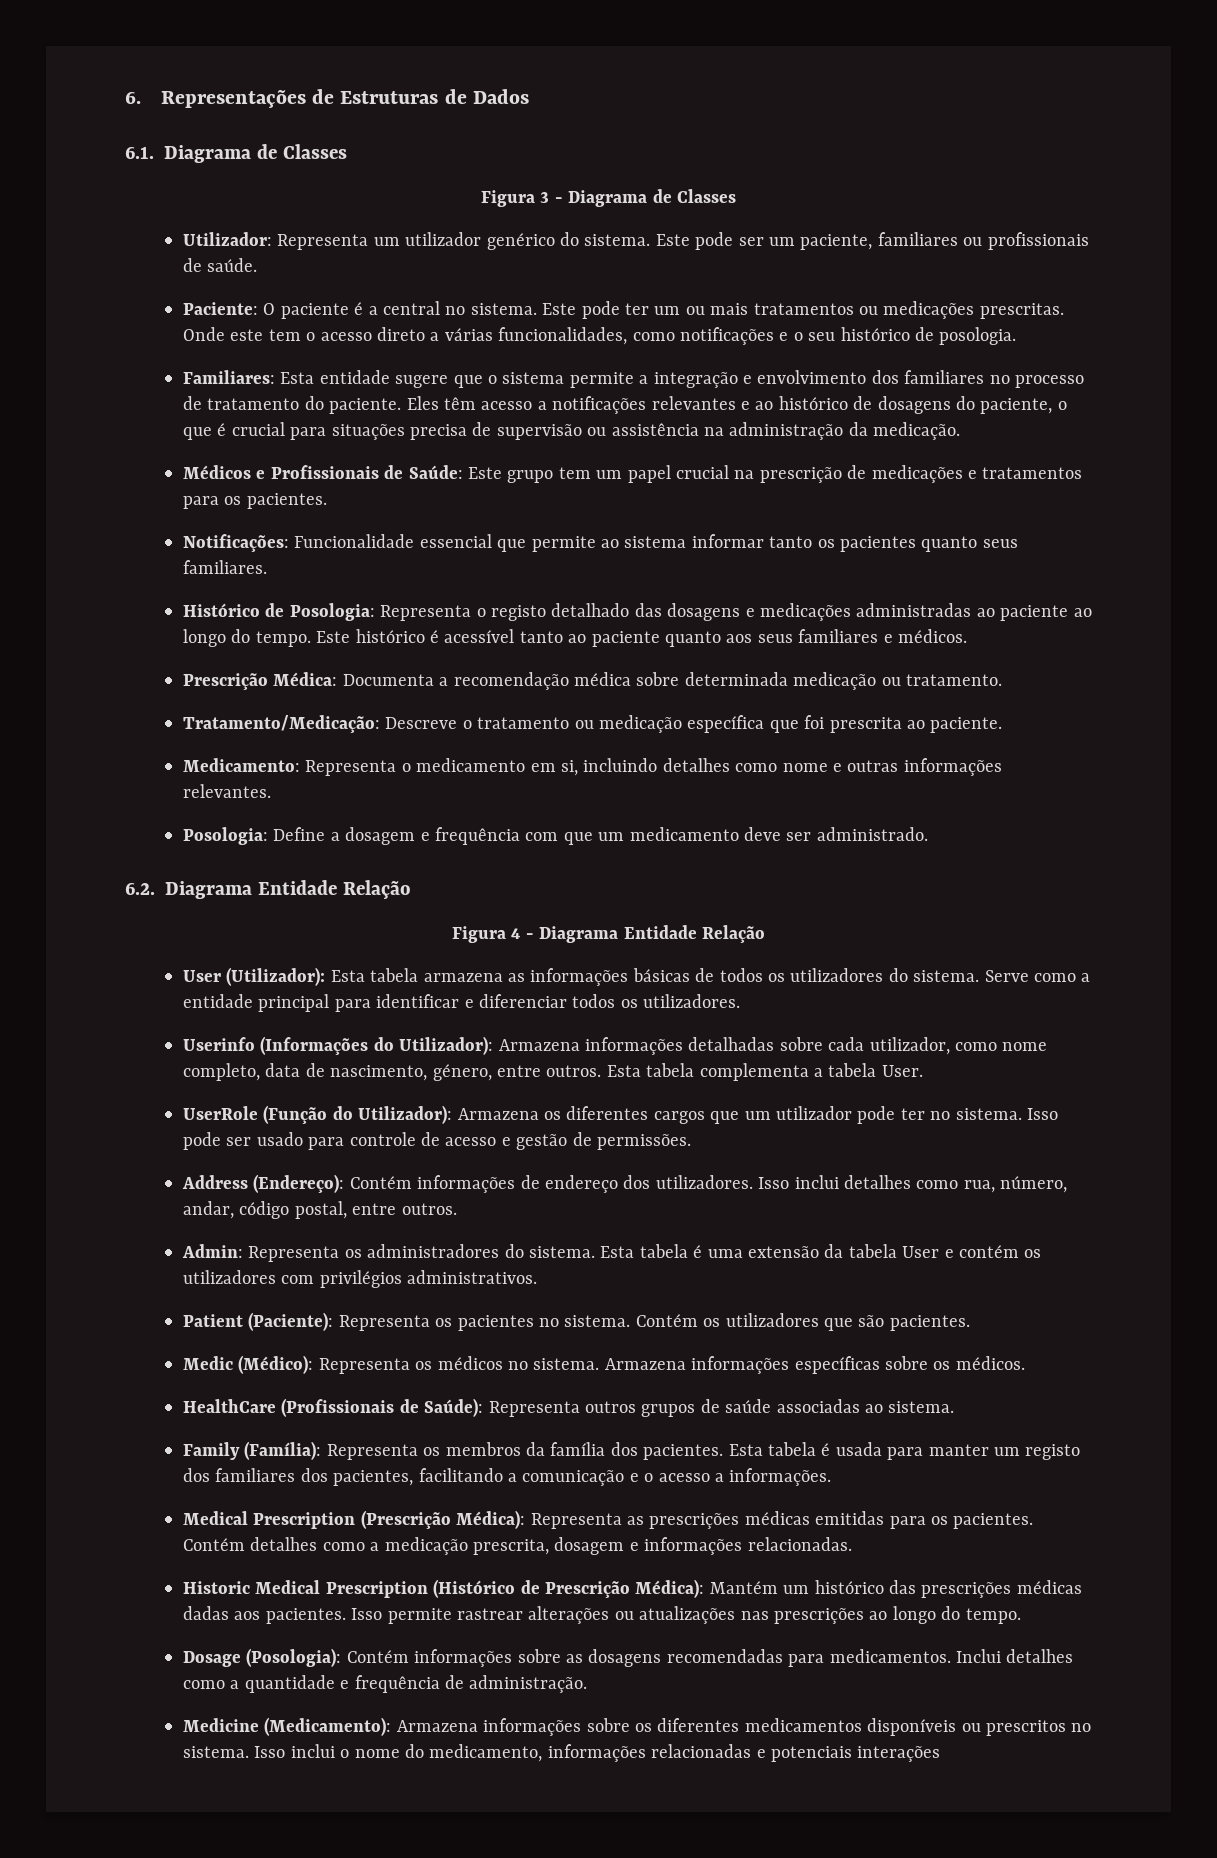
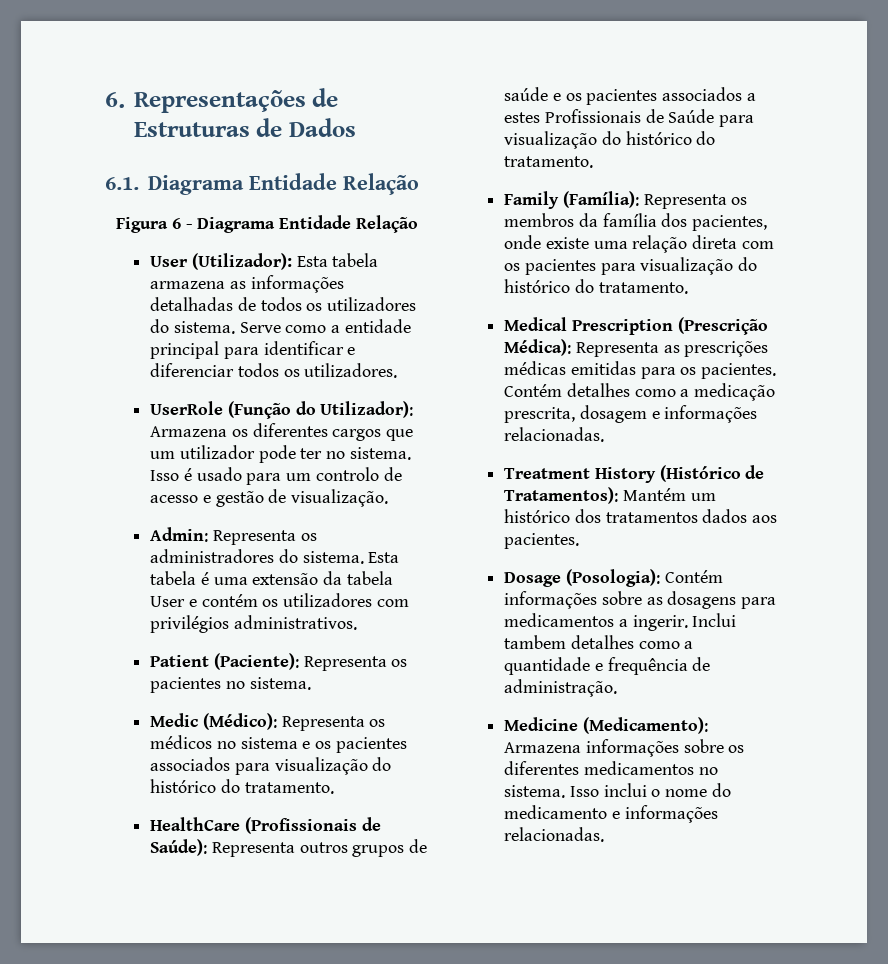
- 6.1. Diagrama de Classes
- Figura 3 - Diagrama de Classes
- Utilizador: Representa um utilizador genérico do sistema. Este pode ser um paciente, familiares ou profissionais de saúde.
- Paciente: O paciente é a central no sistema. Este pode ter um ou mais tratamentos ou medicações prescritas. Onde este tem o acesso direto a várias funcionalidades, como notificações e o seu histórico de posologia.
- Familiares: Esta entidade sugere que o sistema permite a integração e envolvimento dos familiares no processo de tratamento do paciente. Eles têm acesso a notificações relevantes e ao histórico de dosagens do paciente, o que é crucial para situações precisa de supervisão ou assistência na administração da medicação.
- Médicos e Profissionais de Saúde: Este grupo tem um papel crucial na prescrição de medicações e tratamentos para os pacientes.
- Notificações: Funcionalidade essencial que permite ao sistema informar tanto os pacientes quanto seus familiares.
- Histórico de Posologia: Representa o registo detalhado das dosagens e medicações administradas ao paciente ao longo do tempo. Este histórico é acessível tanto ao paciente quanto aos seus familiares e médicos.
- Prescrição Médica: Documenta a recomendação médica sobre determinada medicação ou tratamento.
- Tratamento/Medicação: Descreve o tratamento ou medicação específica que foi prescrita ao paciente.
- Medicamento: Representa o medicamento em si, incluindo detalhes como nome e outras informações relevantes.
- Posologia: Define a dosagem e frequência com que um medicamento deve ser administrado.
- 6.2. Diagrama Entidade Relação
+ 6.1. Diagrama Entidade Relação
- Figura 4 - Diagrama Entidade Relação
+ Figura 6 - Diagrama Entidade Relação
- User (Utilizador): Esta tabela armazena as informações básicas de todos os utilizadores do sistema.
+ User (Utilizador): Esta tabela armazena as informações detalhadas de todos os utilizadores do sistema.
- Userinfo (Informações do Utilizador): Armazena informações detalhadas sobre cada utilizador, como nome completo, data de nascimento, género, entre outros. Esta tabela complementa a tabela User.
- Isso pode ser usado para controle de acesso e gestão de permissões.
- Address (Endereço): Contém informações de endereço dos utilizadores. Isso inclui detalhes como rua, número, andar, código postal, entre outros.
+ Isso é usado para um controlo de acesso e gestão de visualização.
- Contém os utilizadores que são pacientes.
- Medic (Médico): Representa os médicos no sistema. Armazena informações específicas sobre os médicos.
+ Medic (Médico): Representa os médicos no sistema e os pacientes associados para visualização do histórico do tratamento.
- HealthCare (Profissionais de Saúde): Representa outros grupos de saúde associadas ao sistema.
+ HealthCare (Profissionais de Saúde): Representa outros grupos de saúde e os pacientes associados a estes Profissionais de Saúde para visualização do histórico do tratamento.
- Family (Família): Representa os membros da família dos pacientes. Esta tabela é usada para manter um registo dos familiares dos pacientes, facilitando a comunicação e o acesso a informações.
+ Family (Família): Representa os membros da família dos pacientes, onde existe uma relação direta com os pacientes para visualização do histórico do tratamento.
- Historic Medical Prescription (Histórico de Prescrição Médica): Mantém um histórico das prescrições médicas dadas aos pacientes. Isso permite rastrear alterações ou atualizações nas prescrições ao longo do tempo.
+ Treatment History (Histórico de Tratamentos): Mantém um histórico dos tratamentos dados aos pacientes.
- Dosage (Posologia): Contém informações sobre as dosagens recomendadas para medicamentos. Inclui detalhes como a quantidade e frequência de administração.
+ Dosage (Posologia): Contém informações sobre as dosagens para medicamentos a ingerir. Inclui tambem detalhes como a quantidade e frequência de administração.
- Medicine (Medicamento): Armazena informações sobre os diferentes medicamentos disponíveis ou prescritos no sistema.
+ Medicine (Medicamento): Armazena informações sobre os diferentes medicamentos no sistema.
- Isso inclui o nome do medicamento, informações relacionadas e potenciais interações
+ Isso inclui o nome do medicamento e informações relacionadas.

